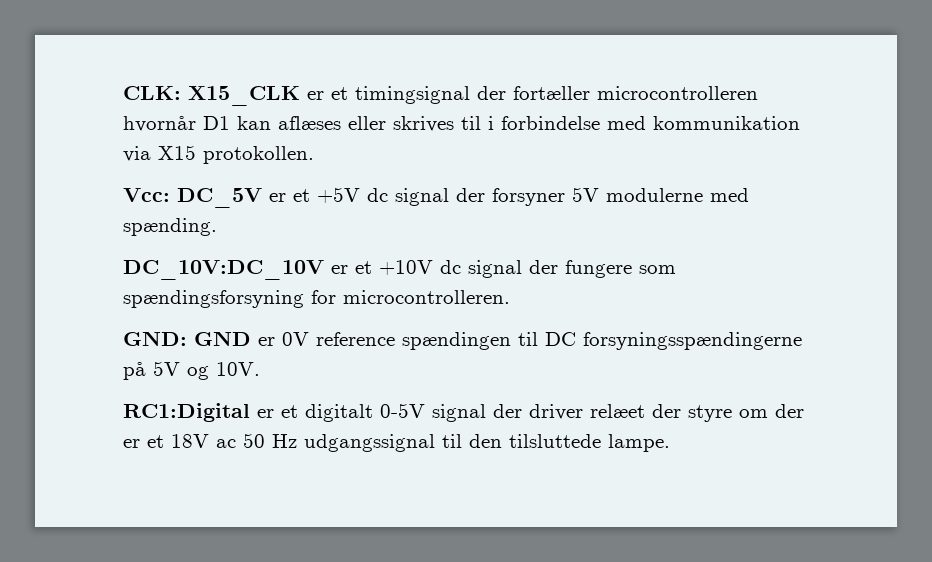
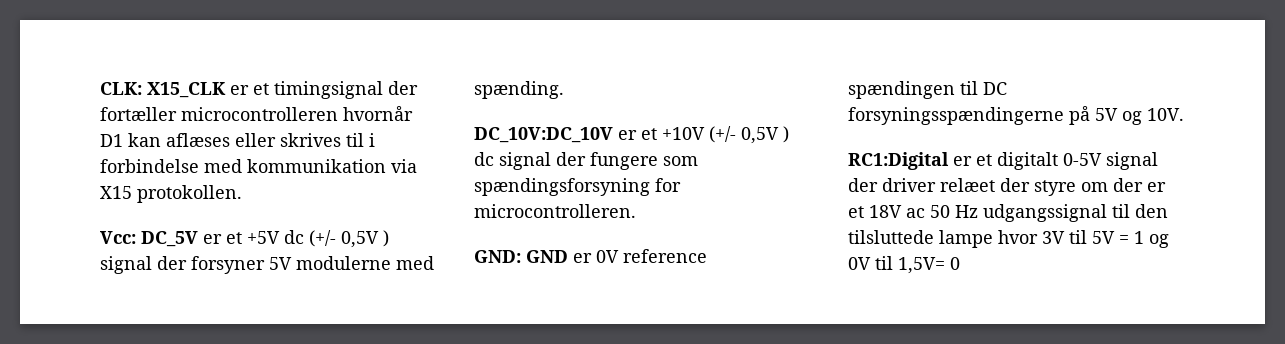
- Vcc: DC_5V er et +5V dc signal der forsyner 5V modulerne med spænding.
+ Vcc: DC_5V er et +5V dc (+/- 0,5V ) signal der forsyner 5V modulerne med spænding.
- DC_10V:DC_10V er et +10V dc signal der fungere som spændingsforsyning for microcontrolleren.
+ DC_10V:DC_10V er et +10V (+/- 0,5V ) dc signal der fungere som spændingsforsyning for microcontrolleren.
- RC1:Digital er et digitalt 0-5V signal der driver relæet der styre om der er et 18V ac 50 Hz udgangssignal til den tilsluttede lampe.
+ RC1:Digital er et digitalt 0-5V signal der driver relæet der styre om der er et 18V ac 50 Hz udgangssignal til den tilsluttede lampe hvor 3V til 5V = 1 og 0V til 1,5V= 0

